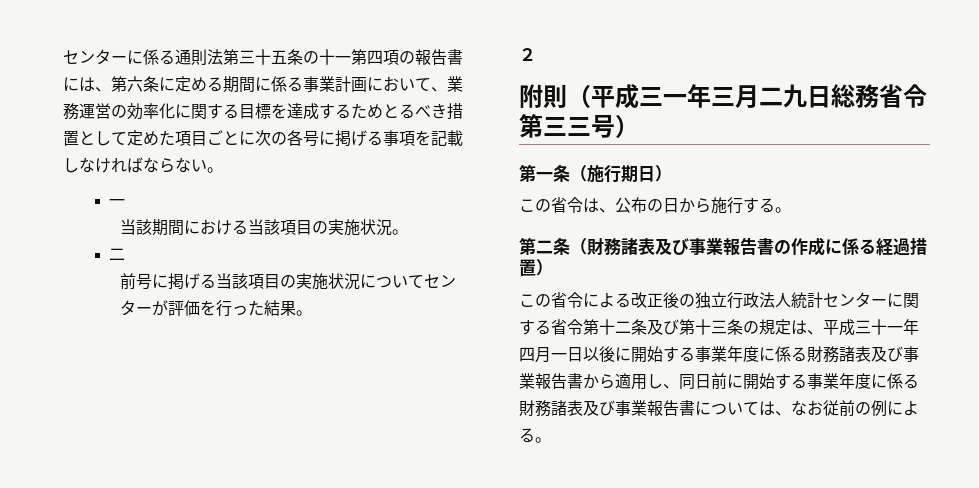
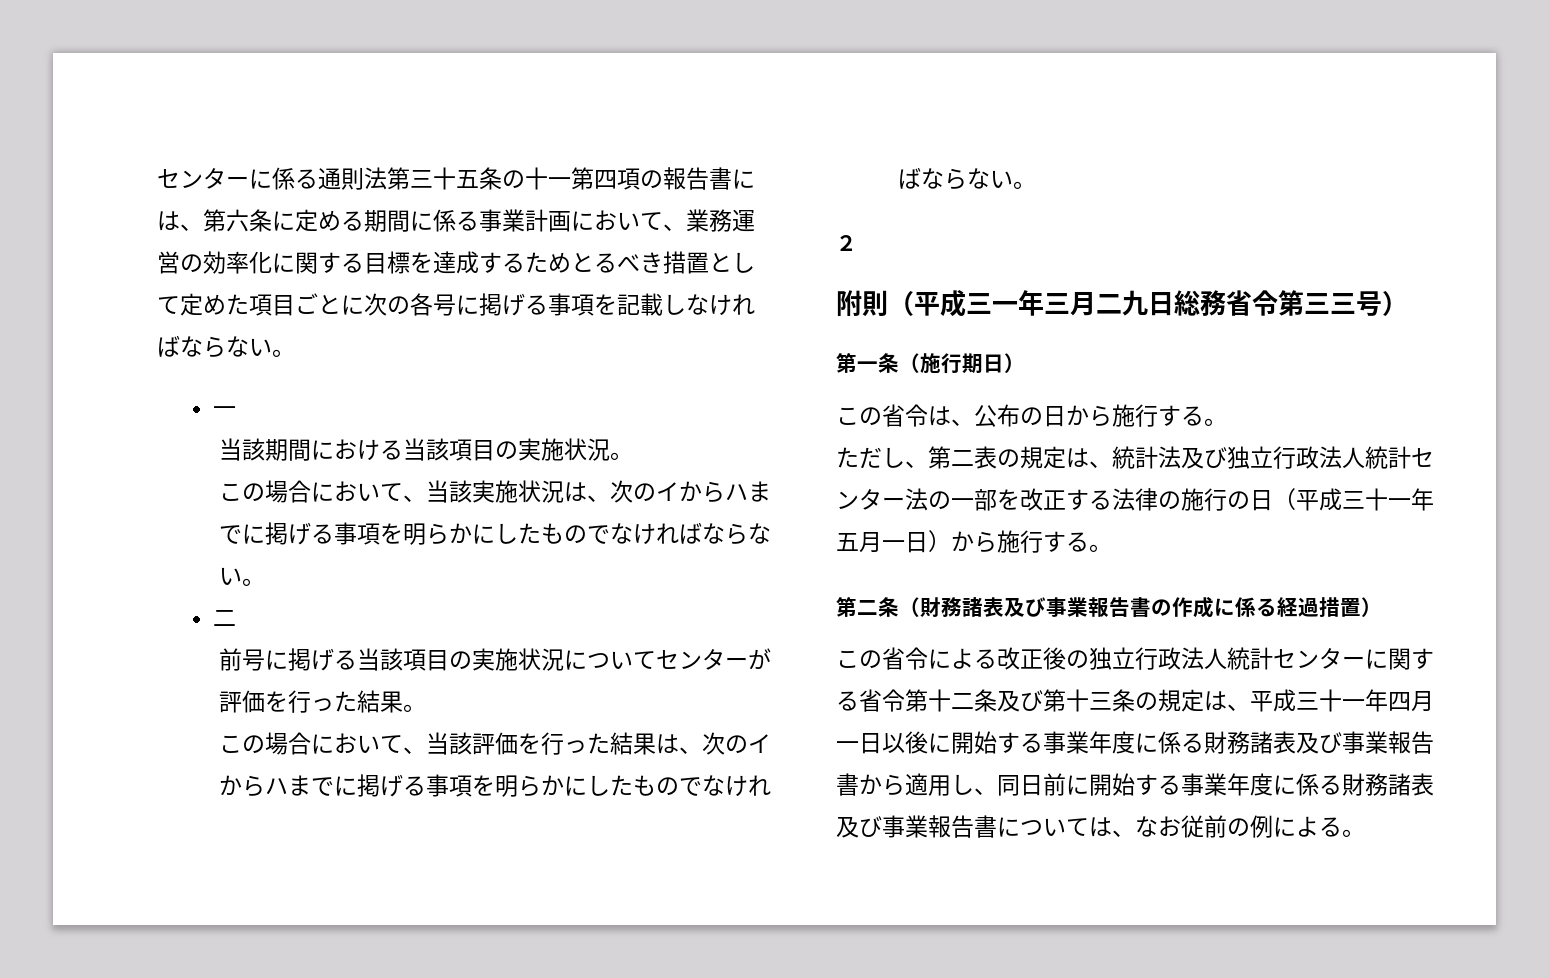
+ この場合において、当該実施状況は、次のイからハまでに掲げる事項を明らかにしたものでなければならない。
+ この場合において、当該評価を行った結果は、次のイからハまでに掲げる事項を明らかにしたものでなければならない。
+ ただし、第二表の規定は、統計法及び独立行政法人統計センター法の一部を改正する法律の施行の日（平成三十一年五月一日）から施行する。

